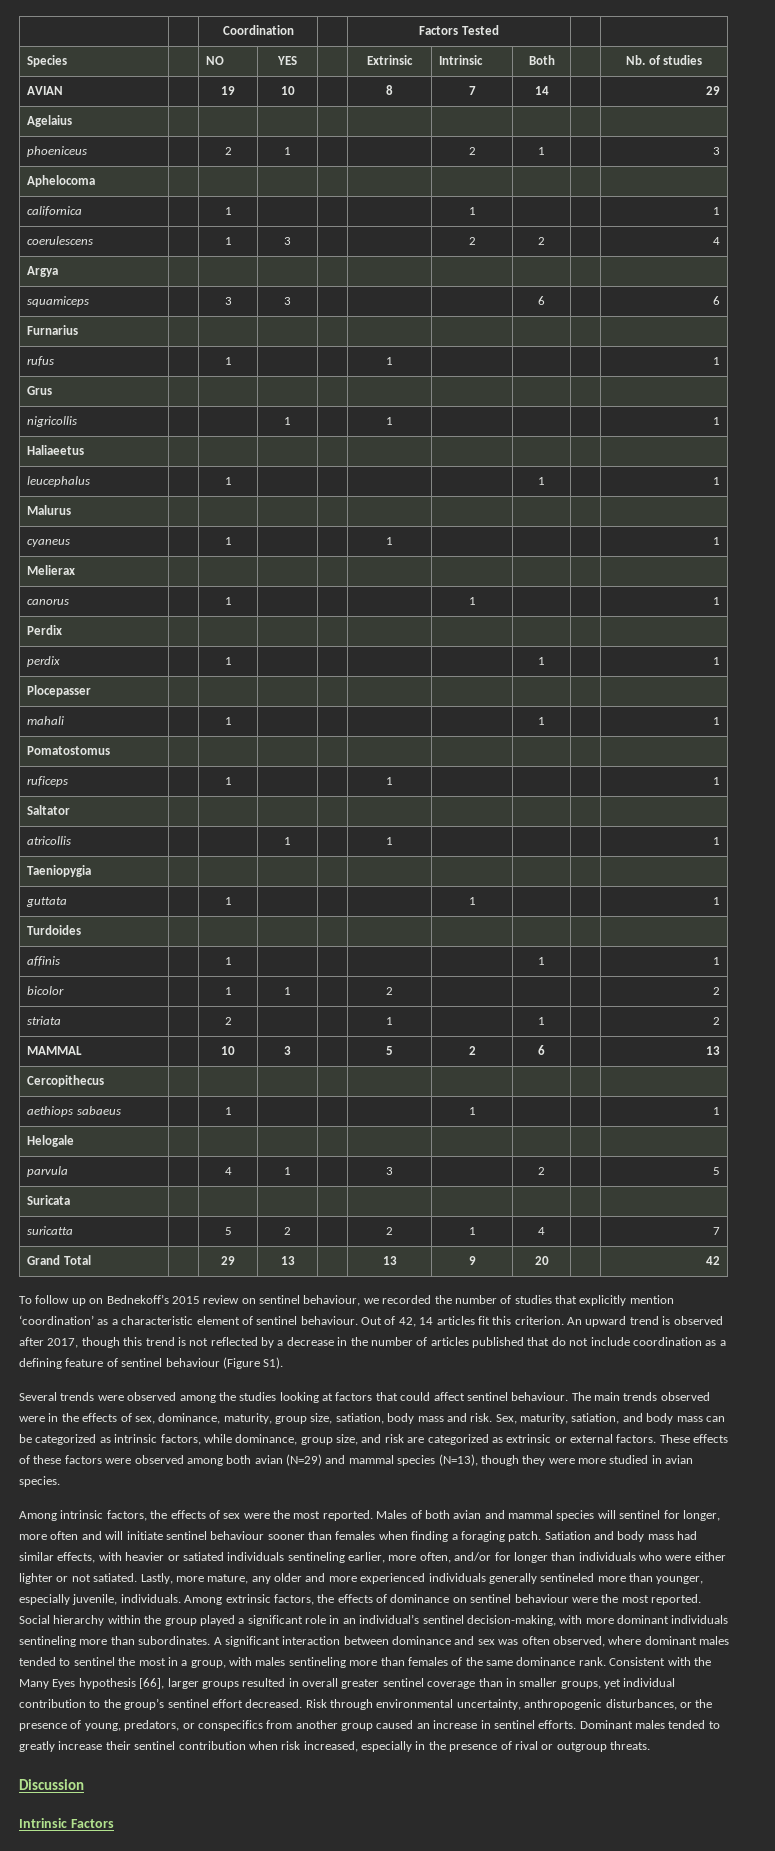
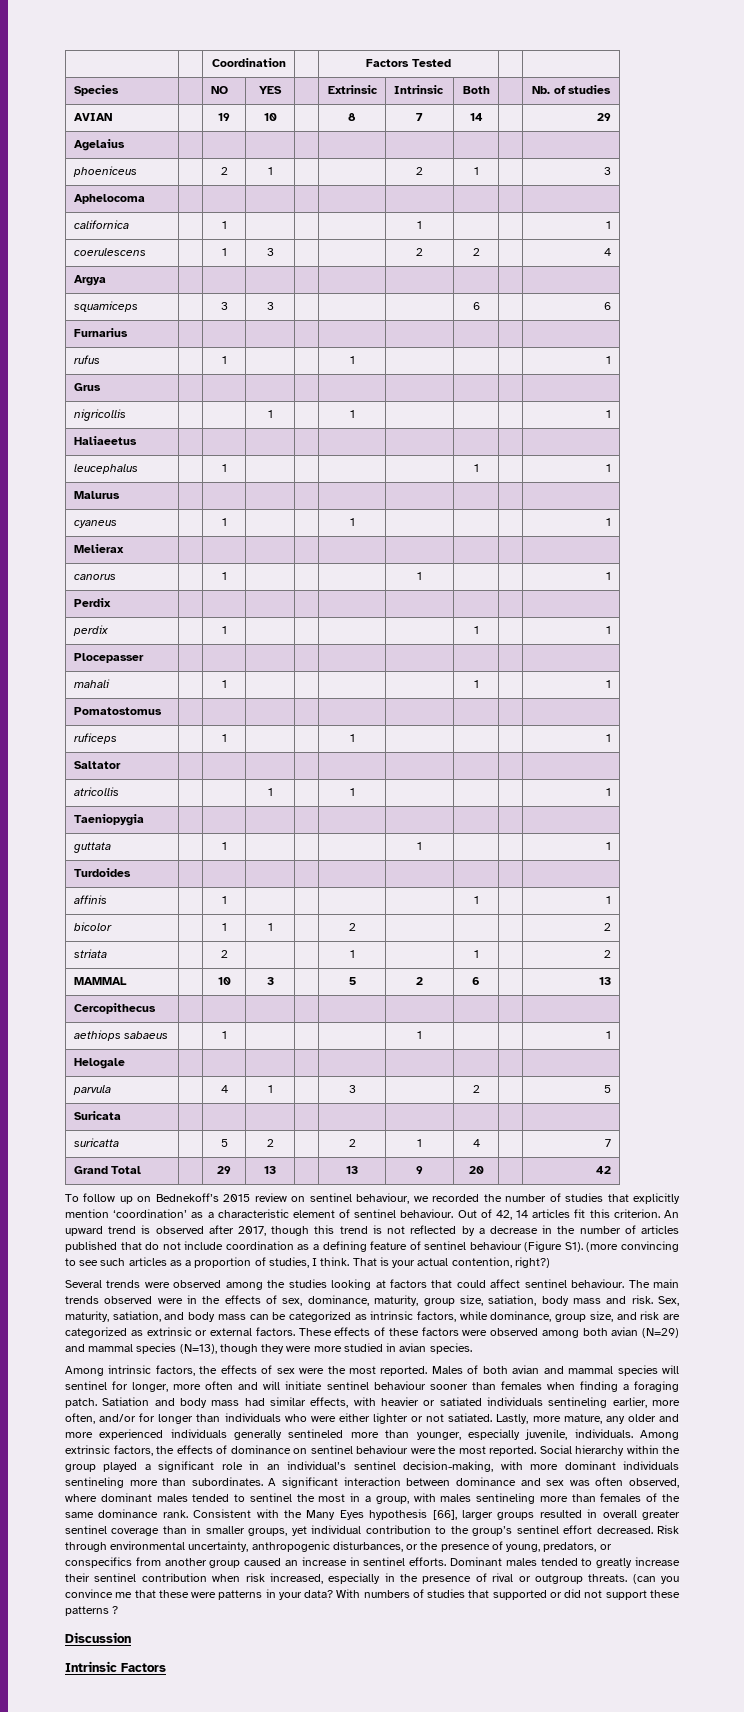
- An upward trend is observed after 2017, though this trend is not reflected by a decrease in the number of articles published that do not include coordination as a defining feature of sentinel behaviour (Figure S1).
+ An upward trend is observed after 2017, though this trend is not reflected by a decrease in the number of articles published that do not include coordination as a defining feature of sentinel behaviour (Figure S1). (more convincing to see such articles as a proportion of studies, I think. That is your actual contention, right?)
+ (can you convince me that these were patterns in your data? With numbers of studies that supported or did not support these patterns ?

